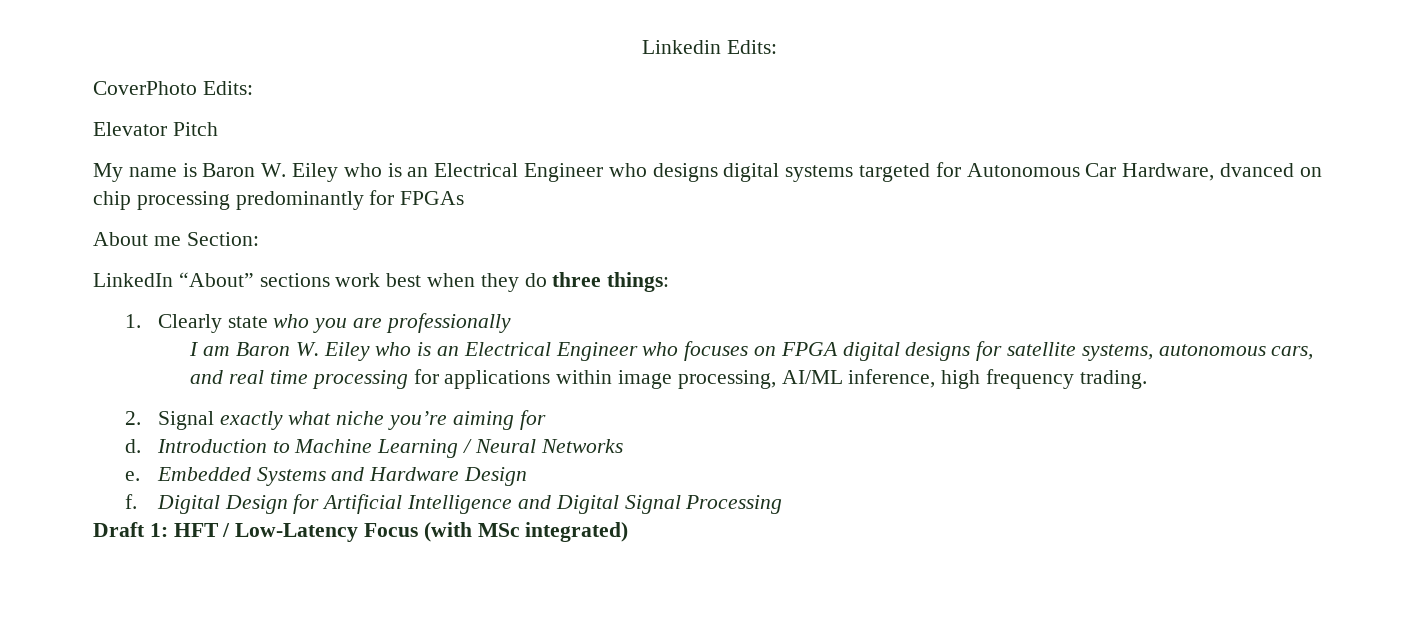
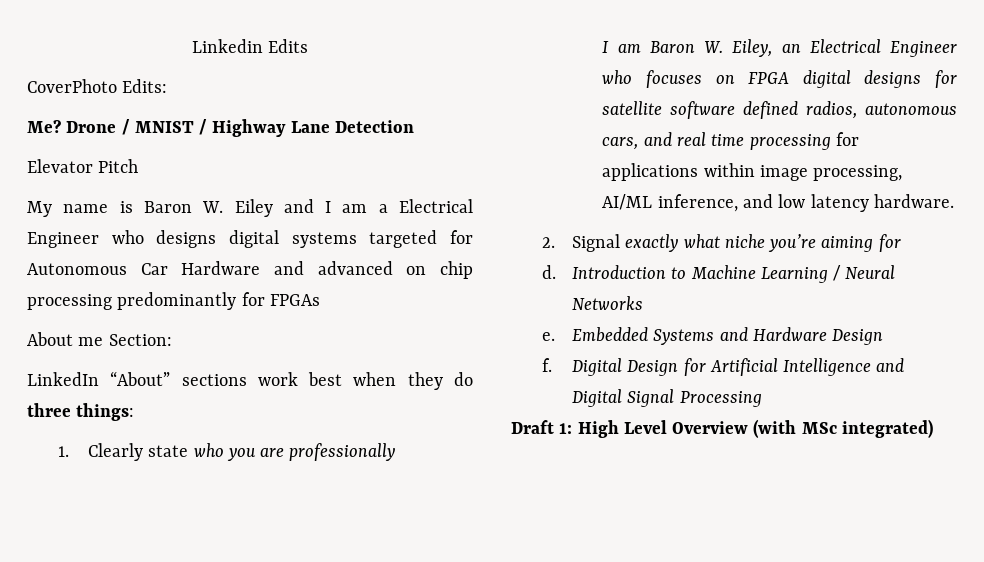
- Linkedin Edits:
+ Linkedin Edits
+ Me? Drone / MNIST / Highway Lane Detection
- My name is Baron W. Eiley who is an Electrical Engineer who designs digital systems targeted for Autonomous Car Hardware, dvanced on chip processing predominantly for FPGAs
+ My name is Baron W. Eiley and I am a Electrical Engineer who designs digital systems targeted for Autonomous Car Hardware and advanced on chip processing predominantly for FPGAs
- I am Baron W. Eiley who is an Electrical Engineer who focuses on FPGA digital designs for satellite systems, autonomous cars, and real time processing for applications within image processing, AI/ML inference, high frequency trading.
+ I am Baron W. Eiley, an Electrical Engineer who focuses on FPGA digital designs for satellite software defined radios, autonomous cars, and real time processing for applications within image processing, AI/ML inference, and low latency hardware.
- Draft 1: HFT / Low-Latency Focus (with MSc integrated)
+ Draft 1: High Level Overview (with MSc integrated)

